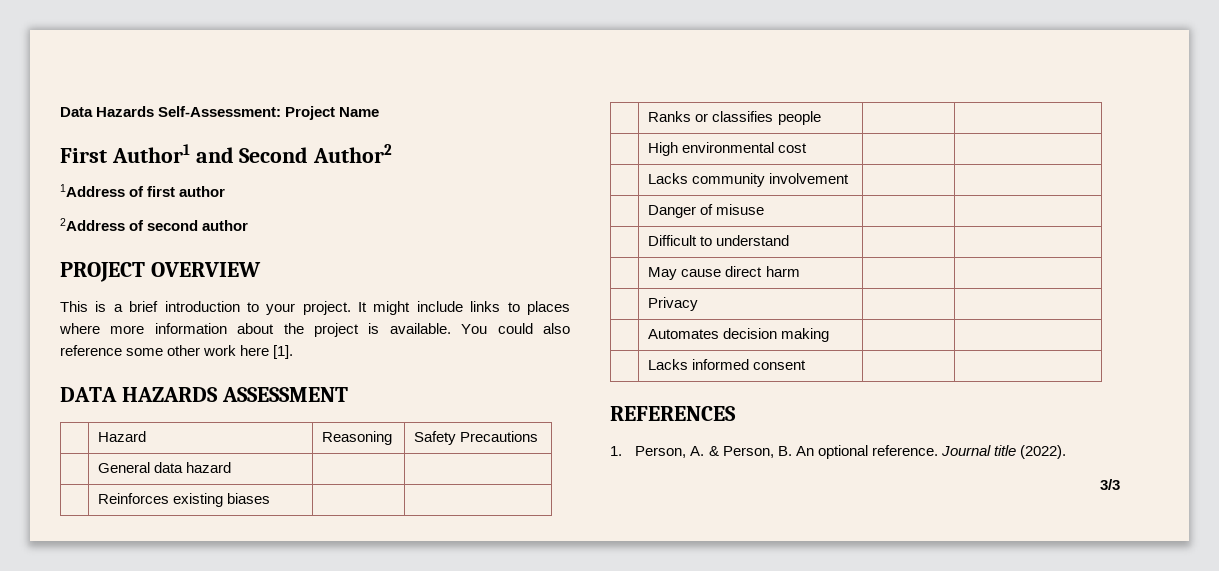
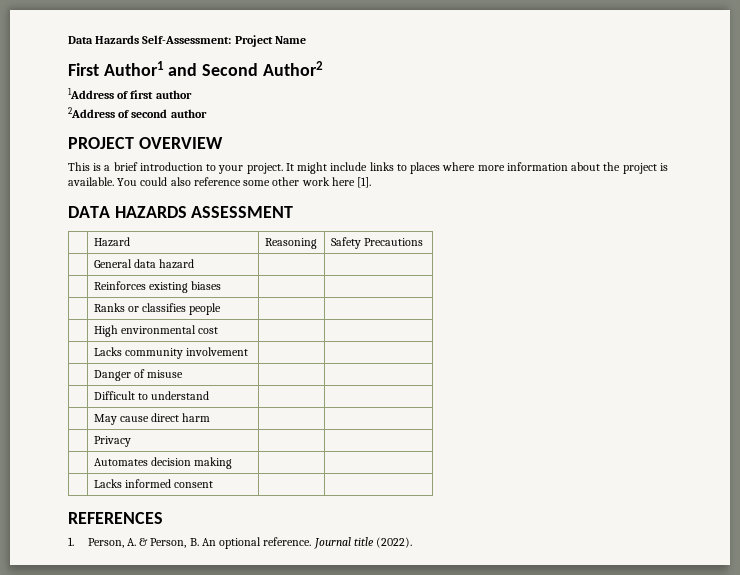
- 3/3

